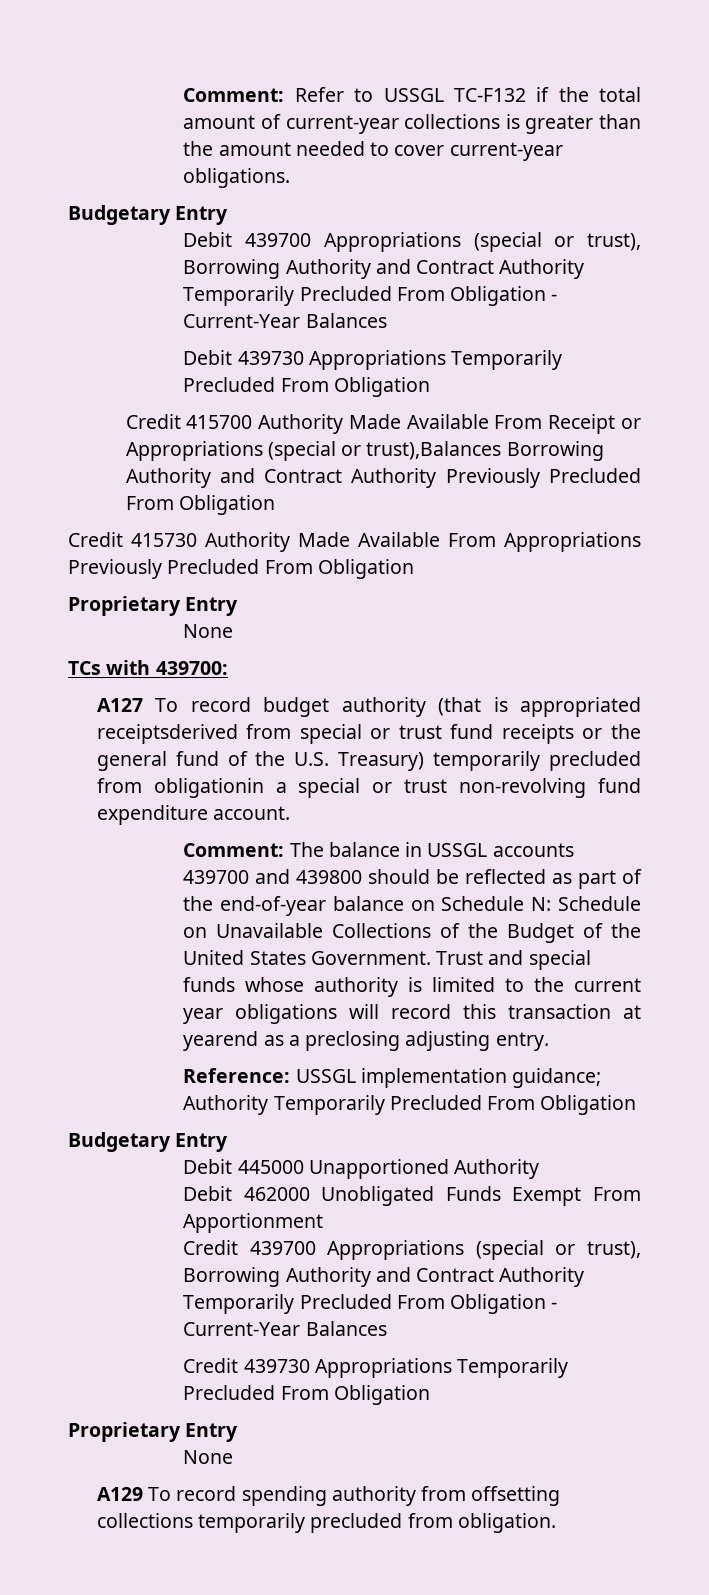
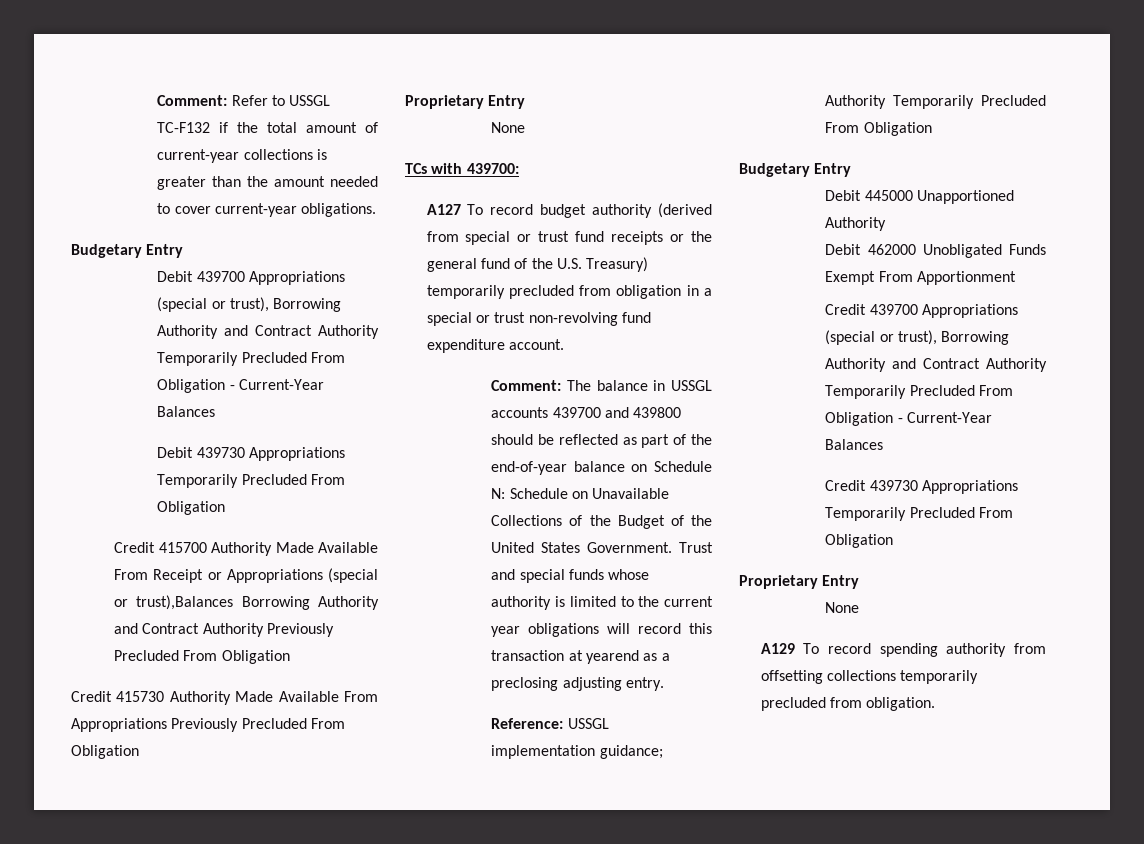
- A127 To record budget authority (that is appropriated receiptsderived from special or trust fund receipts or the general fund of the U.S. Treasury) temporarily precluded from obligationin a special or trust non-revolving fund expenditure account.
+ A127 To record budget authority (derived from special or trust fund receipts or the general fund of the U.S. Treasury) temporarily precluded from obligation in a special or trust non-revolving fund expenditure account.

